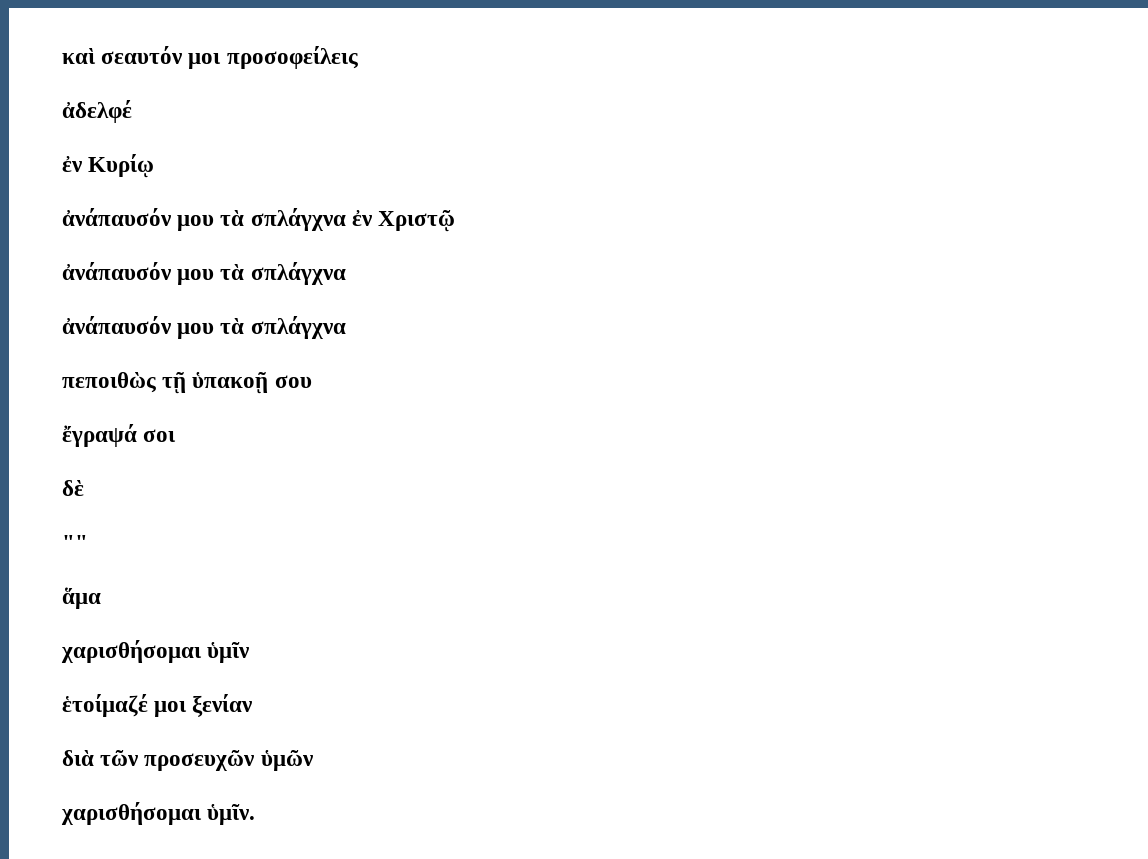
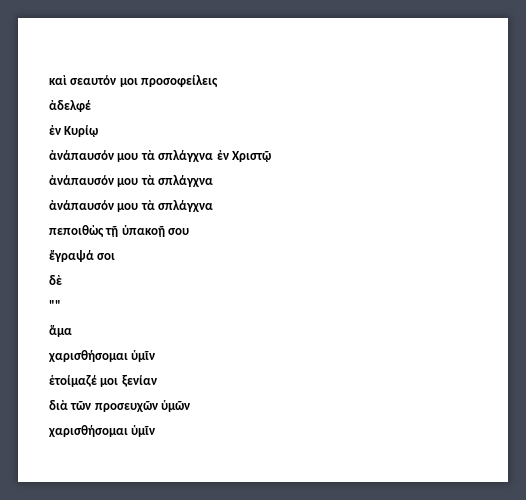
  διὰ τῶν προσευχῶν ὑμῶν
- χαρισθήσομαι ὑμῖν.
+ χαρισθήσομαι ὑμῖν

